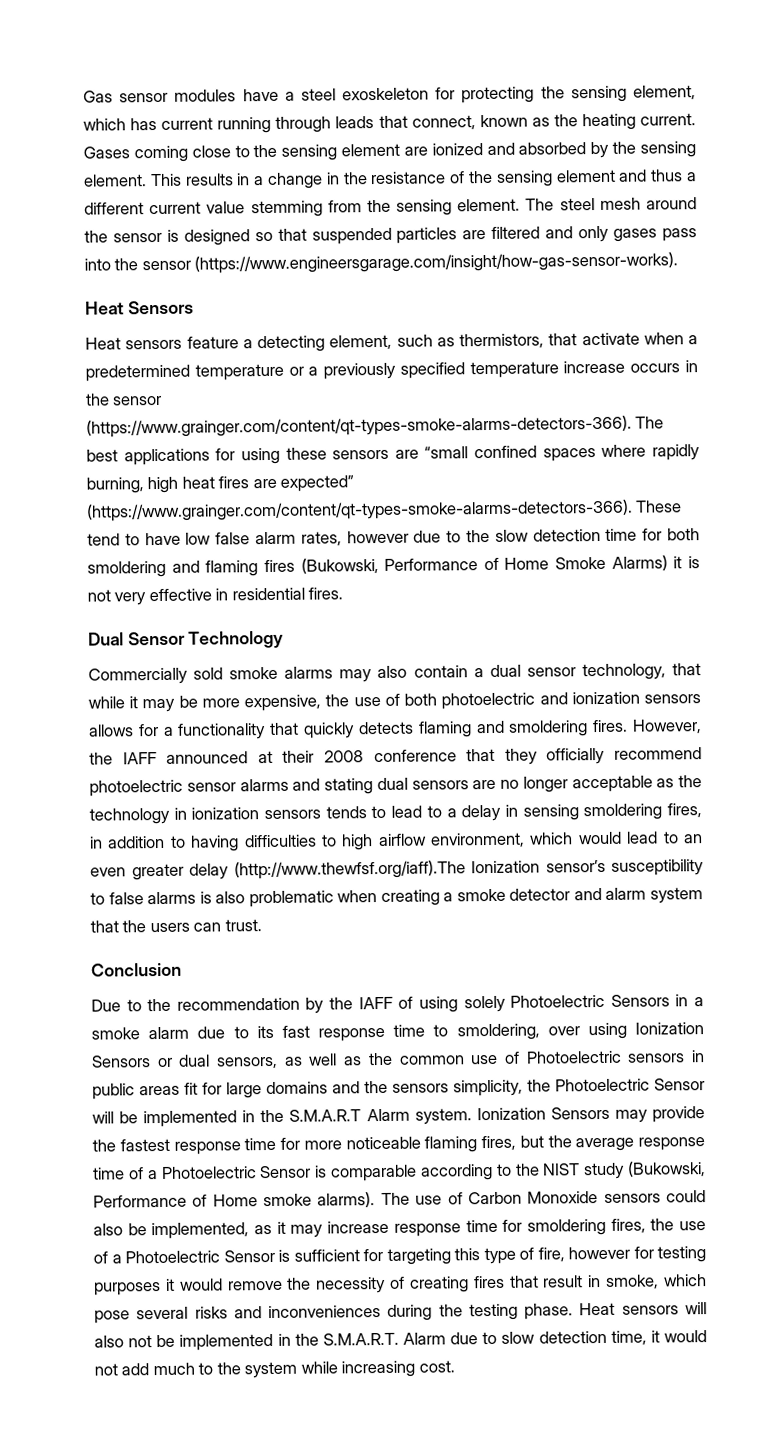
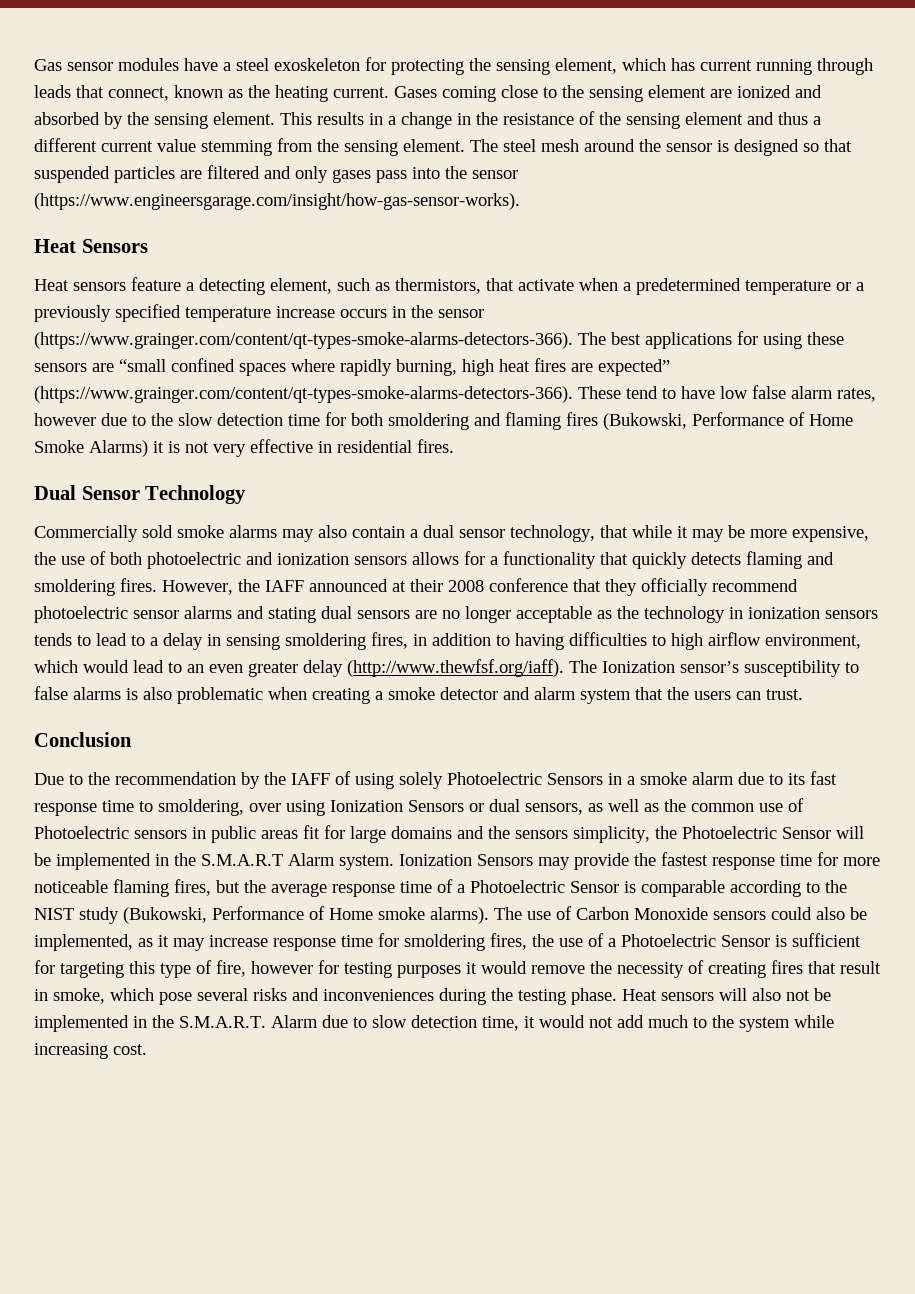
- However, the IAFF announced at their 2008 conference that they officially recommend photoelectric sensor alarms and stating dual sensors are no longer acceptable as the technology in ionization sensors tends to lead to a delay in sensing smoldering fires, in addition to having difficulties to high airflow environment, which would lead to an even greater delay (http://www.thewfsf.org/iaff).The Ionization sensor’s susceptibility to false alarms is also problematic when creating a smoke detector and alarm system that the users can trust.
+ However, the IAFF announced at their 2008 conference that they officially recommend photoelectric sensor alarms and stating dual sensors are no longer acceptable as the technology in ionization sensors tends to lead to a delay in sensing smoldering fires, in addition to having difficulties to high airflow environment, which would lead to an even greater delay (http://www.thewfsf.org/iaff). The Ionization sensor’s susceptibility to false alarms is also problematic when creating a smoke detector and alarm system that the users can trust.

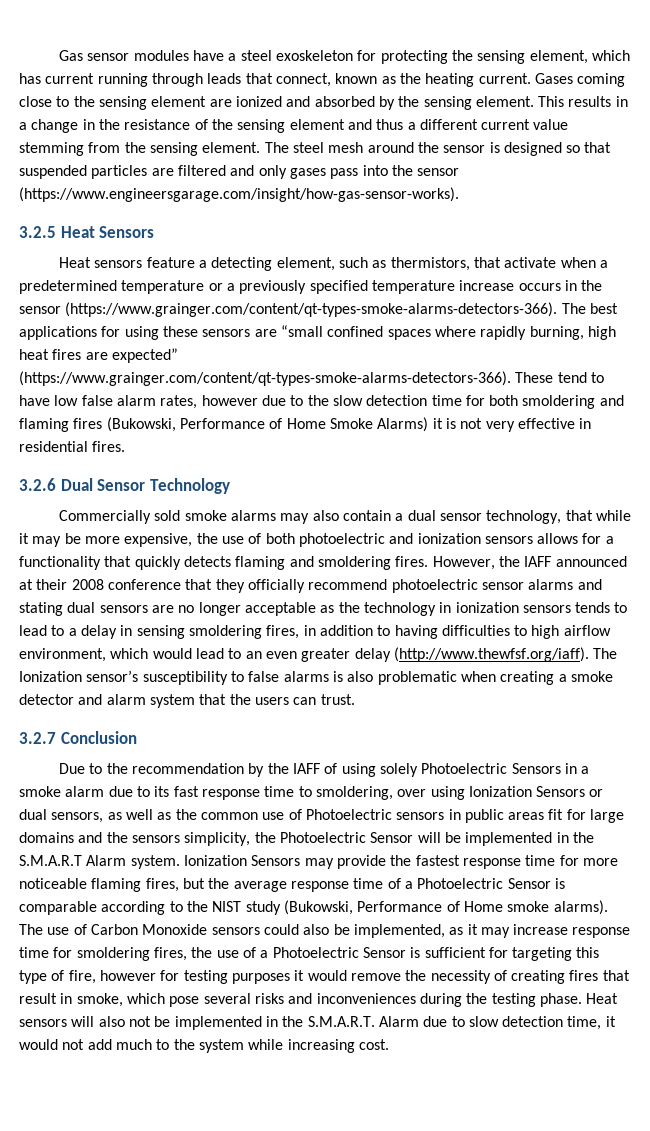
- Heat Sensors
+ 3.2.5 Heat Sensors
- Dual Sensor Technology
+ 3.2.6 Dual Sensor Technology
- Conclusion
+ 3.2.7 Conclusion

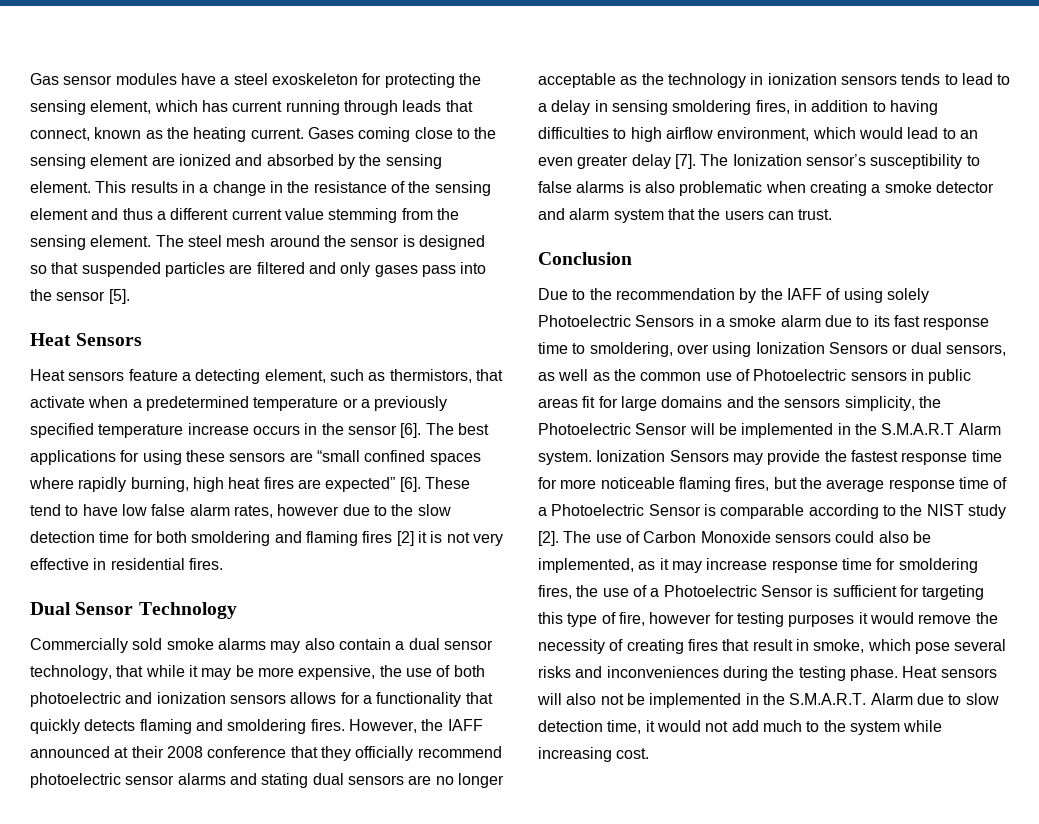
- The steel mesh around the sensor is designed so that suspended particles are filtered and only gases pass into the sensor (https://www.engineersgarage.com/insight/how-gas-sensor-works).
- 3.2.5 Heat Sensors
+ The steel mesh around the sensor is designed so that suspended particles are filtered and only gases pass into the sensor [5].
+ Heat Sensors
- Heat sensors feature a detecting element, such as thermistors, that activate when a predetermined temperature or a previously specified temperature increase occurs in the sensor (https://www.grainger.com/content/qt-types-smoke-alarms-detectors-366). The best applications for using these sensors are “small confined spaces where rapidly burning, high heat fires are expected” (https://www.grainger.com/content/qt-types-smoke-alarms-detectors-366). These tend to have low false alarm rates, however due to the slow detection time for both smoldering and flaming fires (Bukowski, Performance of Home Smoke Alarms) it is not very effective in residential fires.
+ Heat sensors feature a detecting element, such as thermistors, that activate when a predetermined temperature or a previously specified temperature increase occurs in the sensor [6]. The best applications for using these sensors are “small confined spaces where rapidly burning, high heat fires are expected” [6]. These tend to have low false alarm rates, however due to the slow detection time for both smoldering and flaming fires [2] it is not very effective in residential fires.
- 3.2.6 Dual Sensor Technology
+ Dual Sensor Technology
- However, the IAFF announced at their 2008 conference that they officially recommend photoelectric sensor alarms and stating dual sensors are no longer acceptable as the technology in ionization sensors tends to lead to a delay in sensing smoldering fires, in addition to having difficulties to high airflow environment, which would lead to an even greater delay (http://www.thewfsf.org/iaff). The Ionization sensor’s susceptibility to false alarms is also problematic when creating a smoke detector and alarm system that the users can trust.
+ However, the IAFF announced at their 2008 conference that they officially recommend photoelectric sensor alarms and stating dual sensors are no longer acceptable as the technology in ionization sensors tends to lead to a delay in sensing smoldering fires, in addition to having difficulties to high airflow environment, which would lead to an even greater delay [7]. The Ionization sensor’s susceptibility to false alarms is also problematic when creating a smoke detector and alarm system that the users can trust.
- 3.2.7 Conclusion
+ Conclusion
- Ionization Sensors may provide the fastest response time for more noticeable flaming fires, but the average response time of a Photoelectric Sensor is comparable according to the NIST study (Bukowski, Performance of Home smoke alarms).
+ Ionization Sensors may provide the fastest response time for more noticeable flaming fires, but the average response time of a Photoelectric Sensor is comparable according to the NIST study [2].

